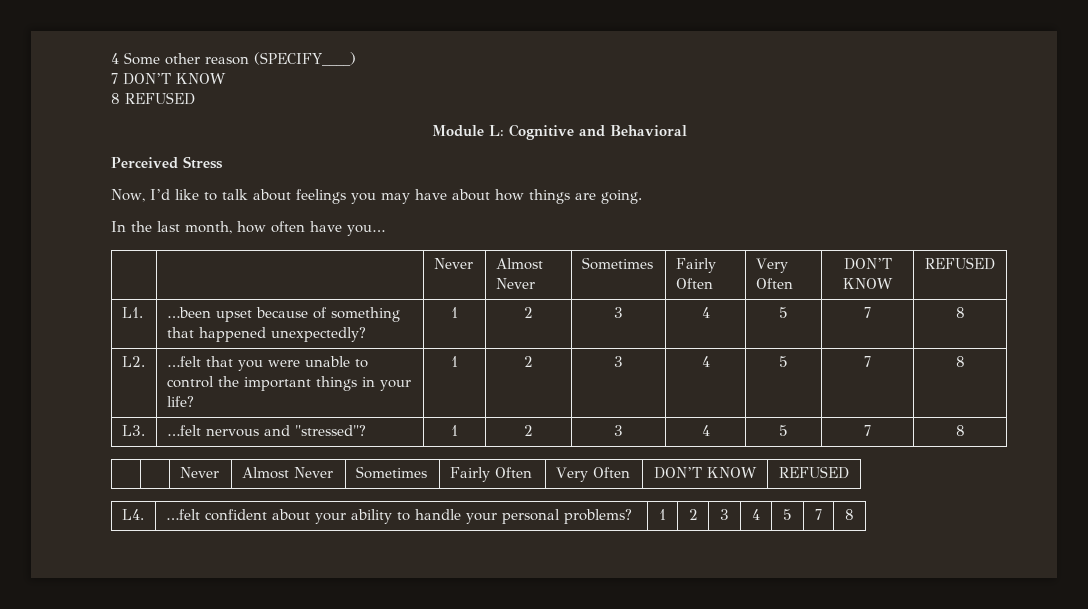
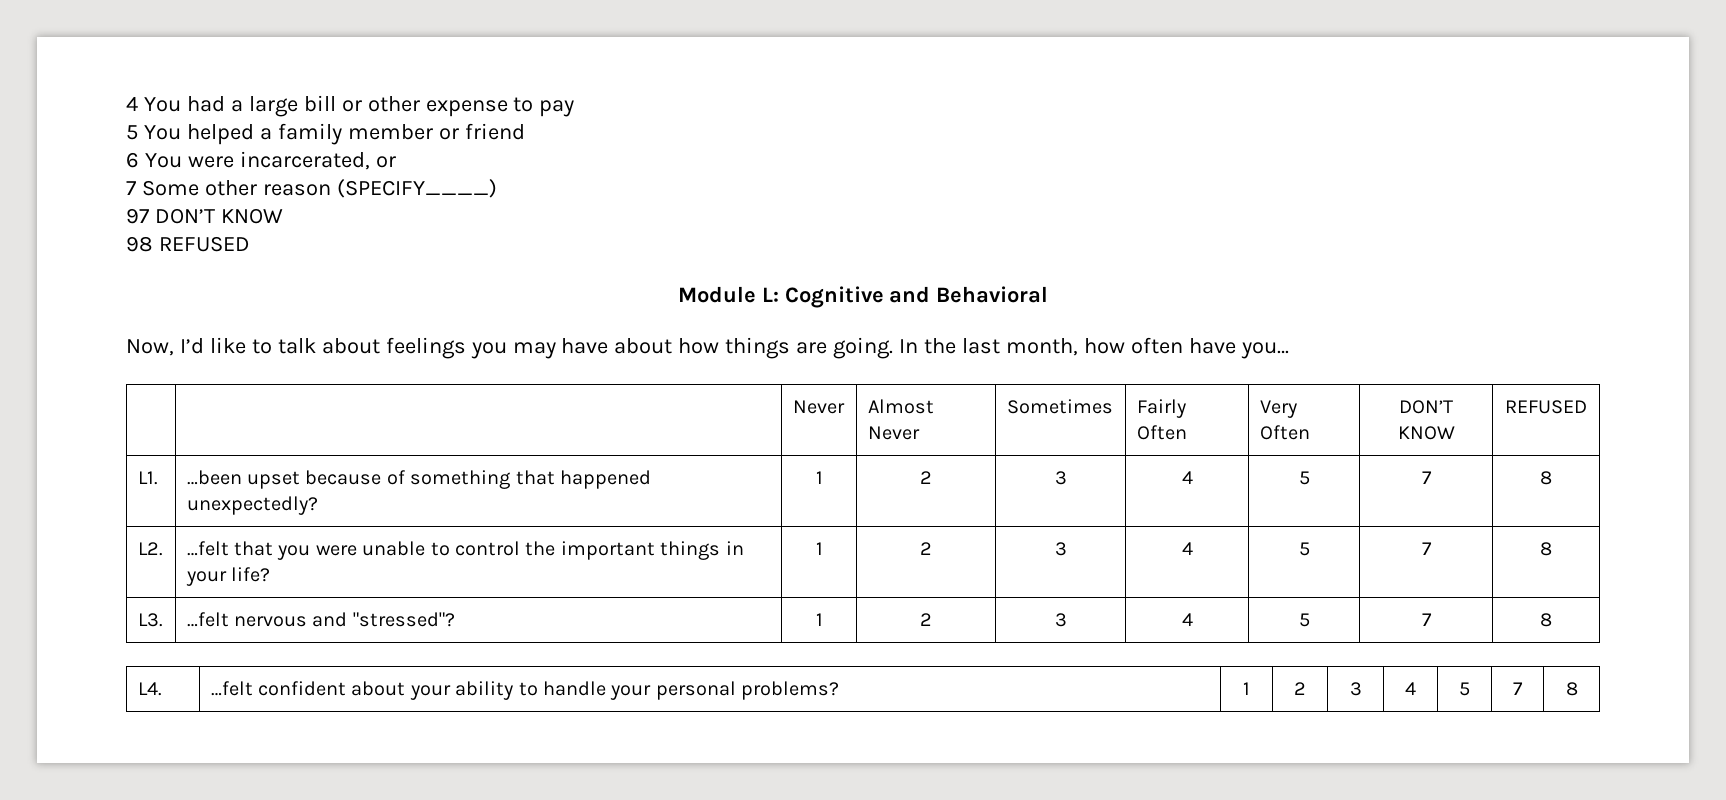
- 4 Some other reason (SPECIFY____)
+ 4 You had a large bill or other expense to pay
+ 5 You helped a family member or friend
+ 6 You were incarcerated, or
+ 7 Some other reason (SPECIFY____)
- 7 DON’T KNOW
+ 97 DON’T KNOW
- 8 REFUSED
+ 98 REFUSED
- Perceived Stress
- Now, I’d like to talk about feelings you may have about how things are going.
- In the last month, how often have you…
+ Now, I’d like to talk about feelings you may have about how things are going. In the last month, how often have you…
  L3. | …felt nervous and "stressed"? | 1 | 2 | 3 | 4 | 5 | 7 | 8
- | | Never | Almost Never | Sometimes | Fairly Often | Very Often | DON’T KNOW | REFUSED

